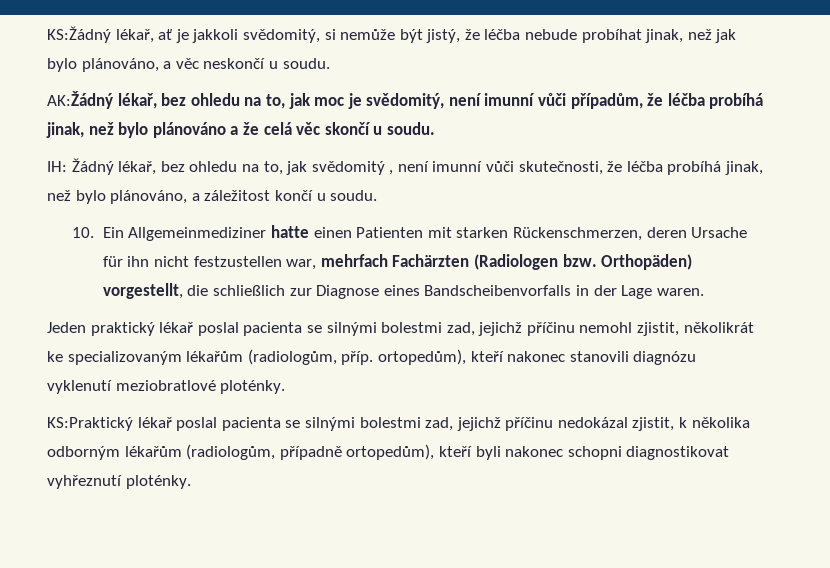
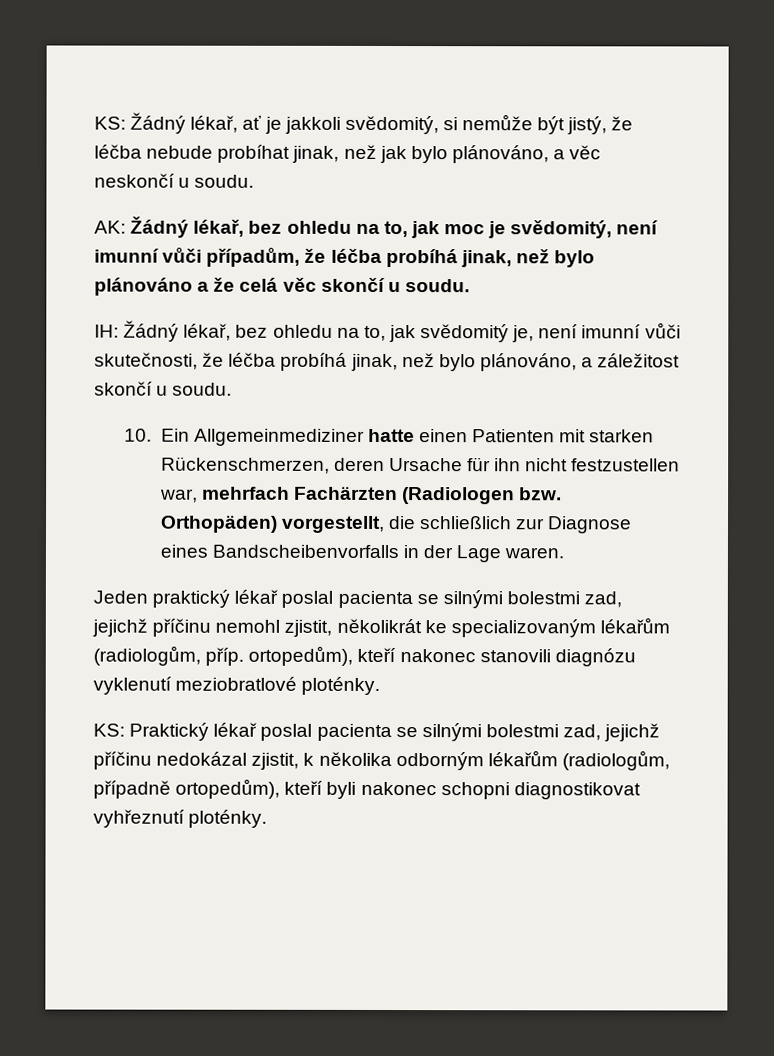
- KS:Žádný lékař, ať je jakkoli svědomitý, si nemůže být jistý, že léčba nebude probíhat jinak, než jak bylo plánováno, a věc neskončí u soudu.
+ KS: Žádný lékař, ať je jakkoli svědomitý, si nemůže být jistý, že léčba nebude probíhat jinak, než jak bylo plánováno, a věc neskončí u soudu.
- AK:Žádný lékař, bez ohledu na to, jak moc je svědomitý, není imunní vůči případům, že léčba probíhá jinak, než bylo plánováno a že celá věc skončí u soudu.
+ AK: Žádný lékař, bez ohledu na to, jak moc je svědomitý, není imunní vůči případům, že léčba probíhá jinak, než bylo plánováno a že celá věc skončí u soudu.
- IH: Žádný lékař, bez ohledu na to, jak svědomitý , není imunní vůči skutečnosti, že léčba probíhá jinak, než bylo plánováno, a záležitost končí u soudu.
+ IH: Žádný lékař, bez ohledu na to, jak svědomitý je, není imunní vůči skutečnosti, že léčba probíhá jinak, než bylo plánováno, a záležitost skončí u soudu.
- KS:Praktický lékař poslal pacienta se silnými bolestmi zad, jejichž příčinu nedokázal zjistit, k několika odborným lékařům (radiologům, případně ortopedům), kteří byli nakonec schopni diagnostikovat vyhřeznutí ploténky.
+ KS: Praktický lékař poslal pacienta se silnými bolestmi zad, jejichž příčinu nedokázal zjistit, k několika odborným lékařům (radiologům, případně ortopedům), kteří byli nakonec schopni diagnostikovat vyhřeznutí ploténky.

